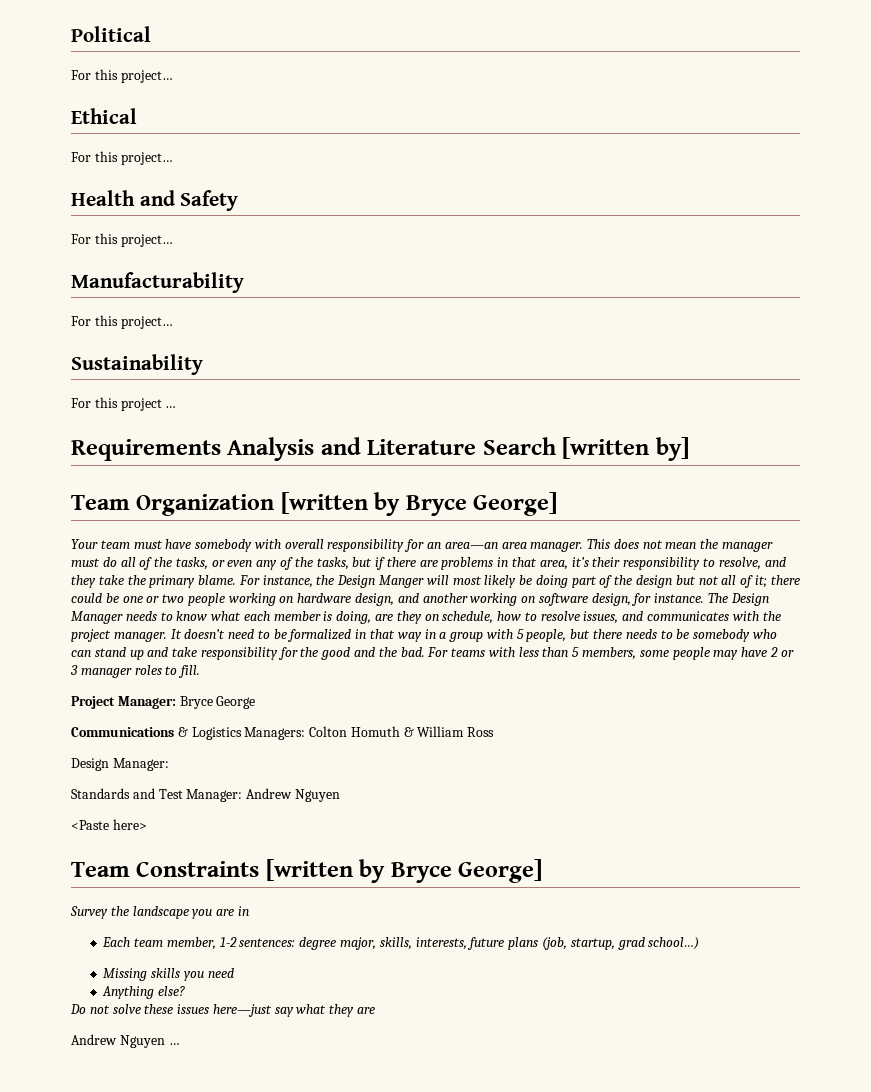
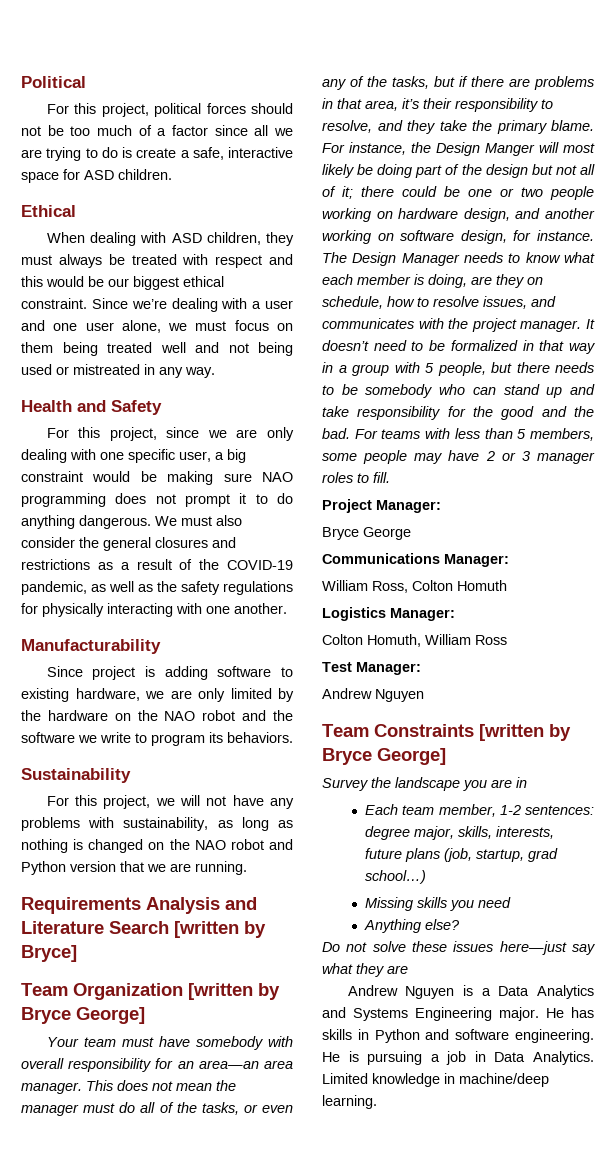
  Political
- For this project…
+ For this project, political forces should not be too much of a factor since all we are trying to do is create a safe, interactive space for ASD children.
  Ethical
- For this project…
+ When dealing with ASD children, they must always be treated with respect and this would be our biggest ethical constraint. Since we’re dealing with a user and one user alone, we must focus on them being treated well and not being used or mistreated in any way.
  Health and Safety
- For this project…
+ For this project, since we are only dealing with one specific user, a big constraint would be making sure NAO programming does not prompt it to do anything dangerous. We must also consider the general closures and restrictions as a result of the COVID-19 pandemic, as well as the safety regulations for physically interacting with one another.
  Manufacturability
- For this project…
+ Since project is adding software to existing hardware, we are only limited by the hardware on the NAO robot and the software we write to program its behaviors.
  Sustainability
- For this project …
+ For this project, we will not have any problems with sustainability, as long as nothing is changed on the NAO robot and Python version that we are running.
- Requirements Analysis and Literature Search [written by]
+ Requirements Analysis and Literature Search [written by Bryce]
- Project Manager: Bryce George
+ Project Manager:
+ Bryce George
- Communications & Logistics Managers: Colton Homuth & William Ross
+ Communications Manager:
+ William Ross, Colton Homuth
+ Logistics Manager:
+ Colton Homuth, William Ross
- Design Manager:
- Standards and Test Manager: Andrew Nguyen
- <Paste here>
+ Test Manager:
+ Andrew Nguyen
- Andrew Nguyen …
+ Andrew Nguyen is a Data Analytics and Systems Engineering major. He has skills in Python and software engineering. He is pursuing a job in Data Analytics. Limited knowledge in machine/deep learning.

